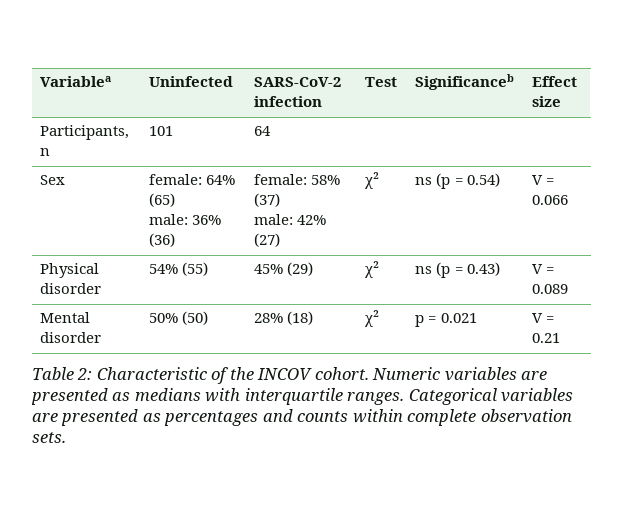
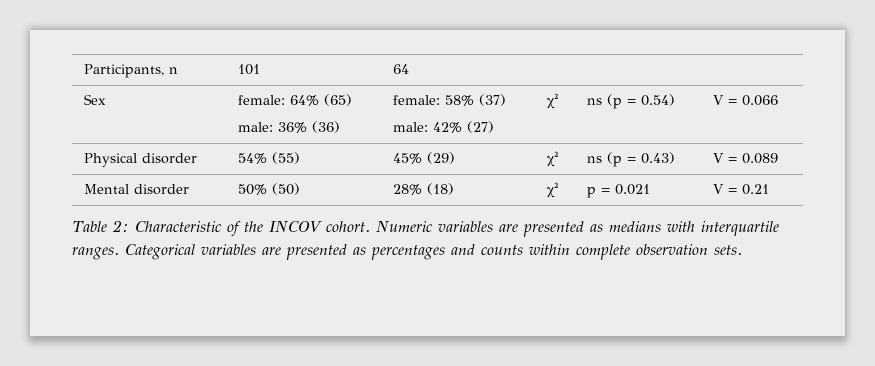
- Variablea | Uninfected | SARS-CoV-2 infection | Test | Significanceb | Effect size

